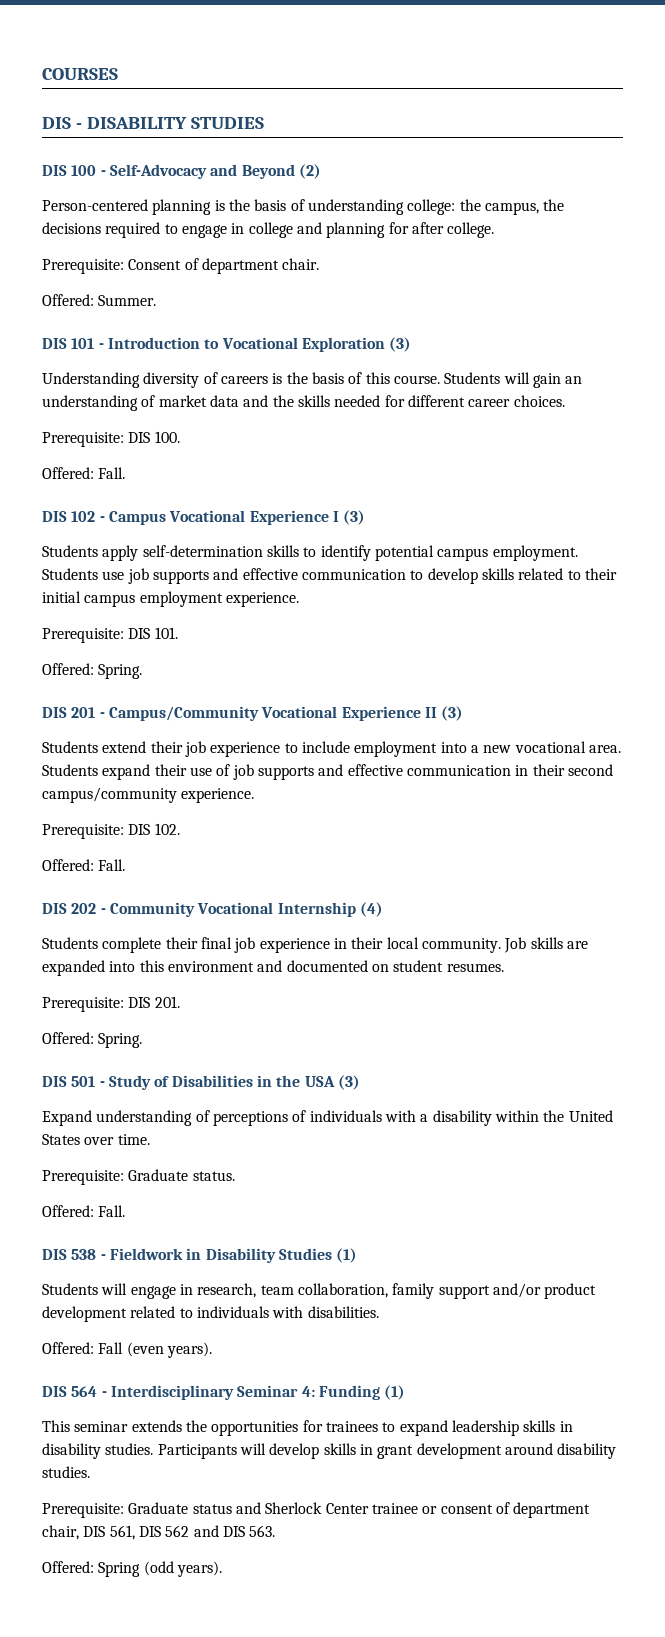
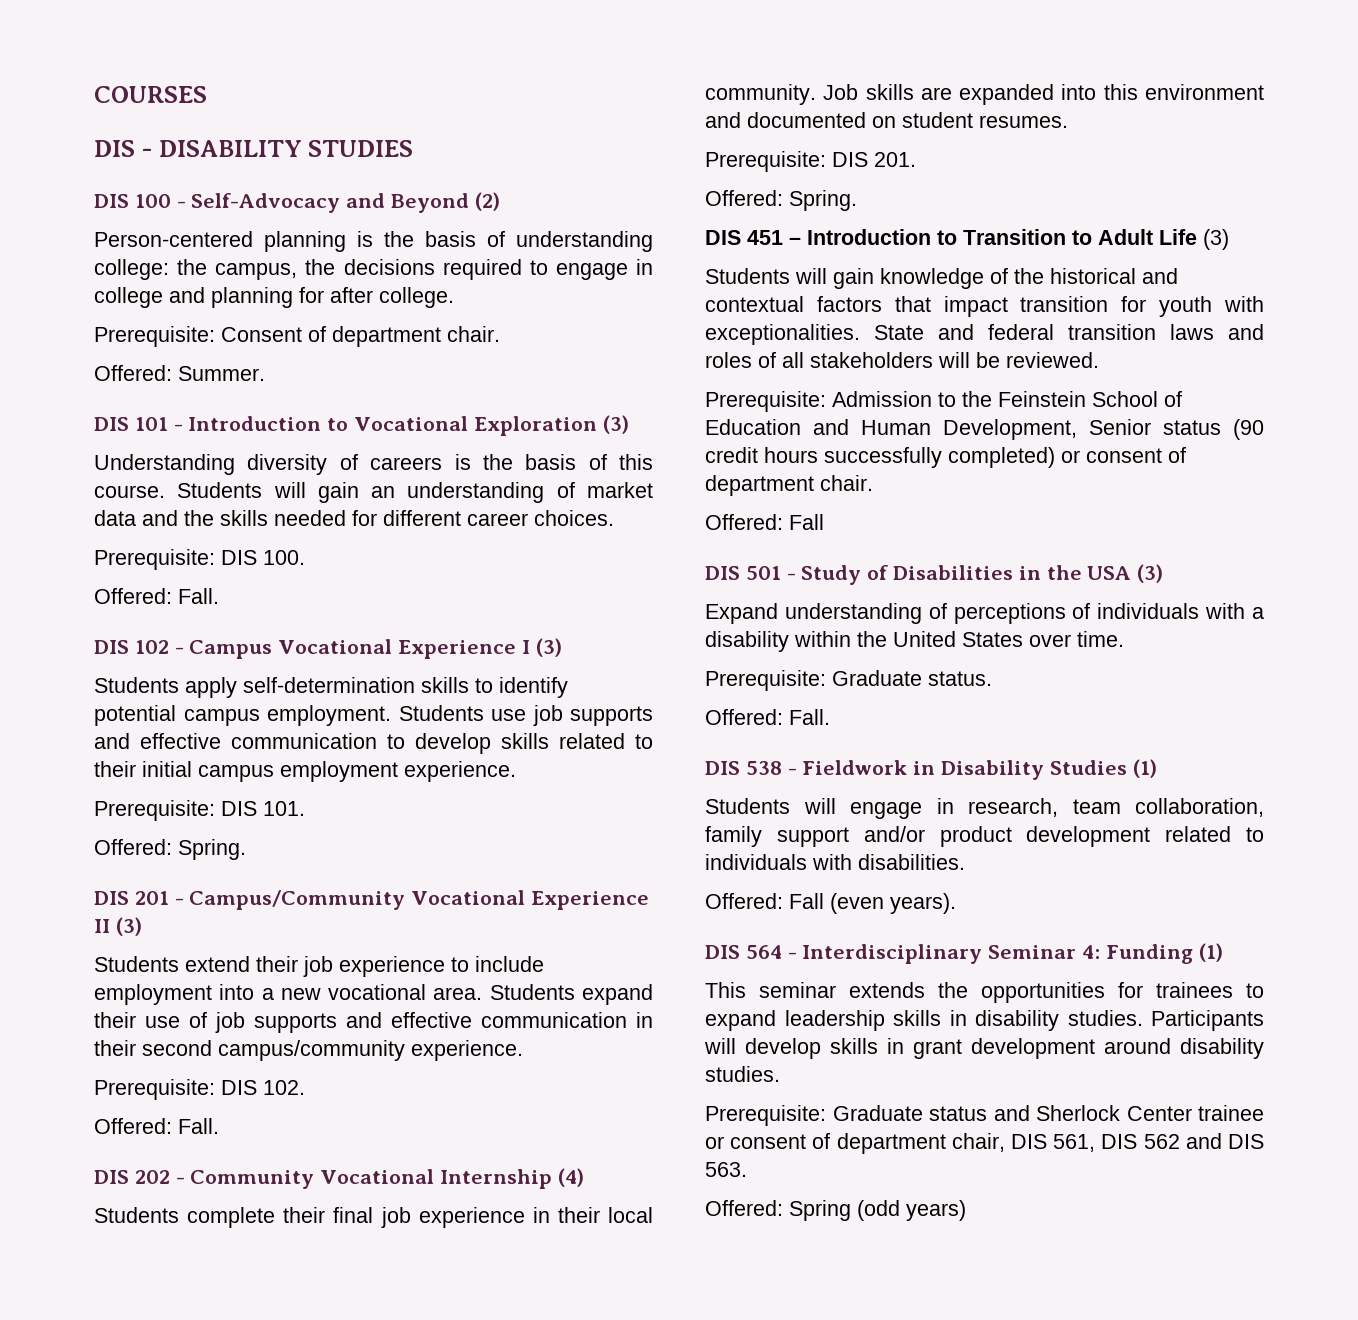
+ DIS 451 – Introduction to Transition to Adult Life (3)
+ Students will gain knowledge of the historical and contextual factors that impact transition for youth with exceptionalities. State and federal transition laws and roles of all stakeholders will be reviewed.
+ Prerequisite: Admission to the Feinstein School of Education and Human Development, Senior status (90 credit hours successfully completed) or consent of department chair.
+ Offered: Fall
- Offered: Spring (odd years).
+ Offered: Spring (odd years)

